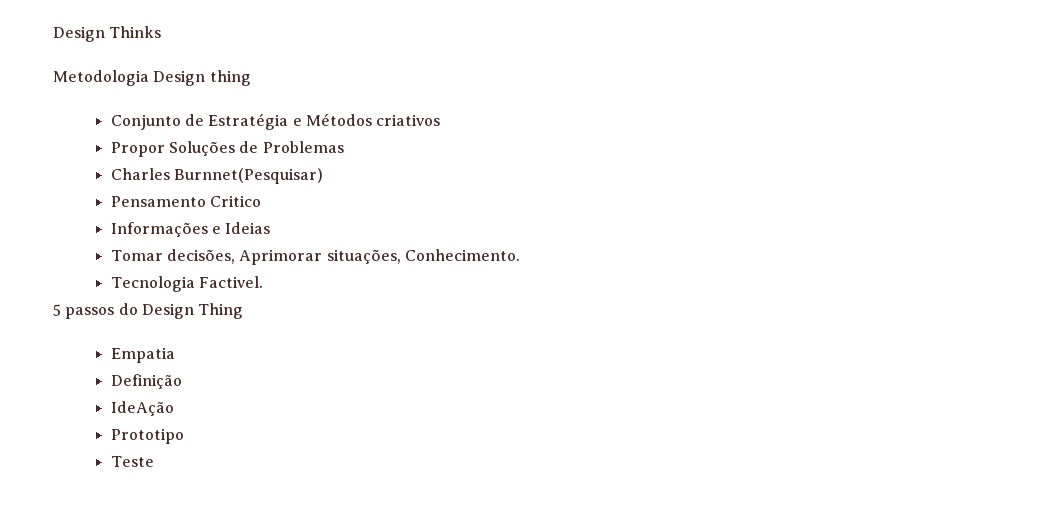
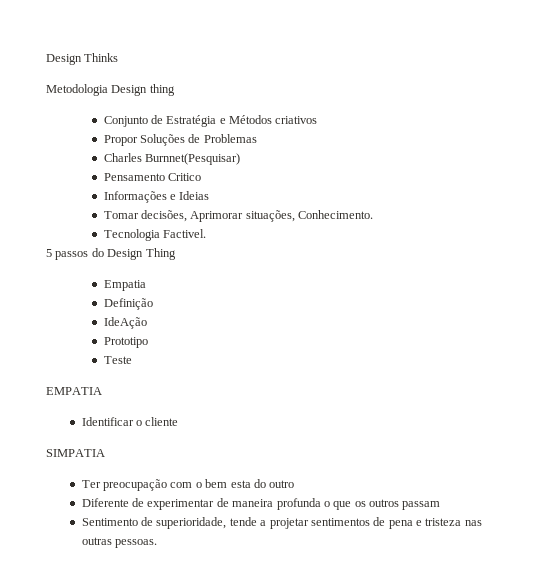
+ EMPATIA
+ Identificar o cliente
+ SIMPATIA
+ Ter preocupação com o bem esta do outro
+ Diferente de experimentar de maneira profunda o que os outros passam
+ Sentimento de superioridade, tende a projetar sentimentos de pena e tristeza nas outras pessoas.

